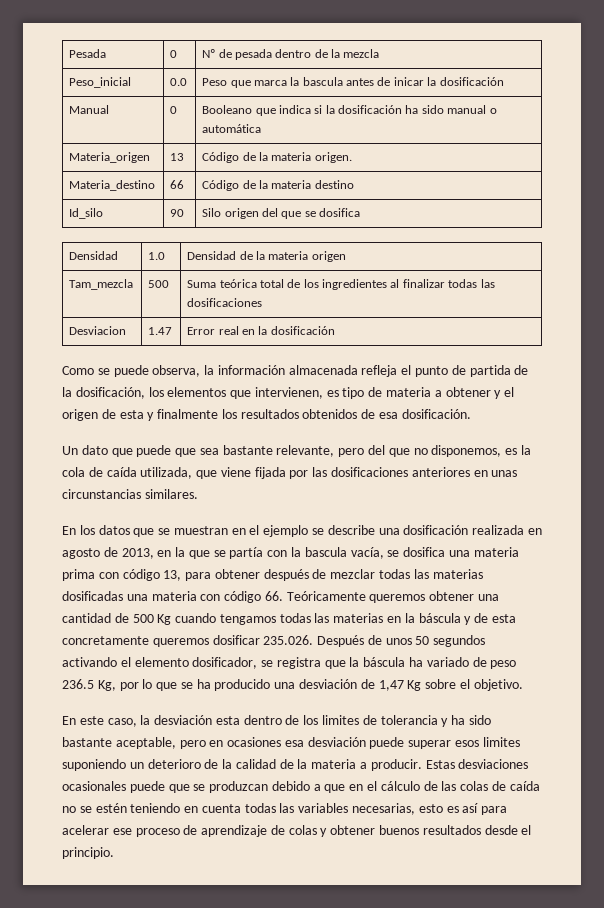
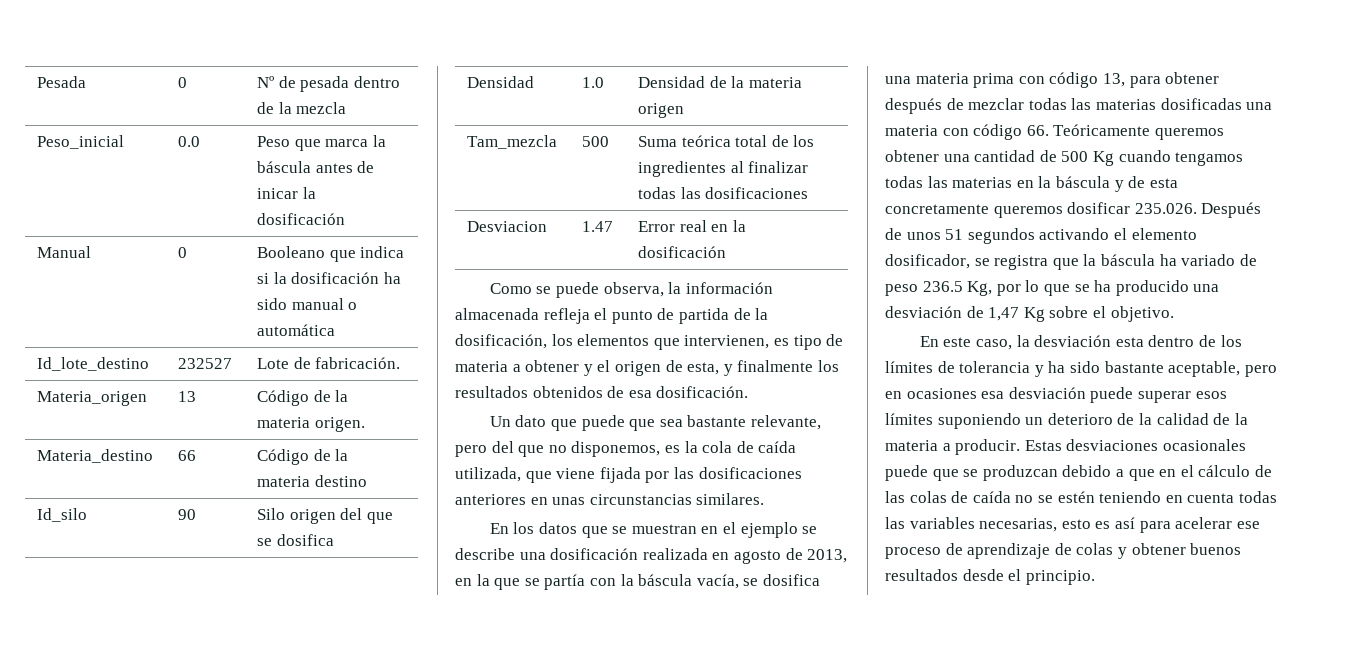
- Peso_inicial | 0.0 | Peso que marca la bascula antes de inicar la dosificación
+ Peso_inicial | 0.0 | Peso que marca la báscula antes de inicar la dosificación
+ Id_lote_destino | 232527 | Lote de fabricación.
- Como se puede observa, la información almacenada refleja el punto de partida de la dosificación, los elementos que intervienen, es tipo de materia a obtener y el origen de esta y finalmente los resultados obtenidos de esa dosificación.
+ Como se puede observa, la información almacenada refleja el punto de partida de la dosificación, los elementos que intervienen, es tipo de materia a obtener y el origen de esta, y finalmente los resultados obtenidos de esa dosificación.
- En los datos que se muestran en el ejemplo se describe una dosificación realizada en agosto de 2013, en la que se partía con la bascula vacía, se dosifica una materia prima con código 13, para obtener después de mezclar todas las materias dosificadas una materia con código 66. Teóricamente queremos obtener una cantidad de 500 Kg cuando tengamos todas las materias en la báscula y de esta concretamente queremos dosificar 235.026. Después de unos 50 segundos activando el elemento dosificador, se registra que la báscula ha variado de peso 236.5 Kg, por lo que se ha producido una desviación de 1,47 Kg sobre el objetivo.
+ En los datos que se muestran en el ejemplo se describe una dosificación realizada en agosto de 2013, en la que se partía con la báscula vacía, se dosifica una materia prima con código 13, para obtener después de mezclar todas las materias dosificadas una materia con código 66. Teóricamente queremos obtener una cantidad de 500 Kg cuando tengamos todas las materias en la báscula y de esta concretamente queremos dosificar 235.026. Después de unos 51 segundos activando el elemento dosificador, se registra que la báscula ha variado de peso 236.5 Kg, por lo que se ha producido una desviación de 1,47 Kg sobre el objetivo.
- En este caso, la desviación esta dentro de los limites de tolerancia y ha sido bastante aceptable, pero en ocasiones esa desviación puede superar esos limites suponiendo un deterioro de la calidad de la materia a producir.
+ En este caso, la desviación esta dentro de los límites de tolerancia y ha sido bastante aceptable, pero en ocasiones esa desviación puede superar esos límites suponiendo un deterioro de la calidad de la materia a producir.

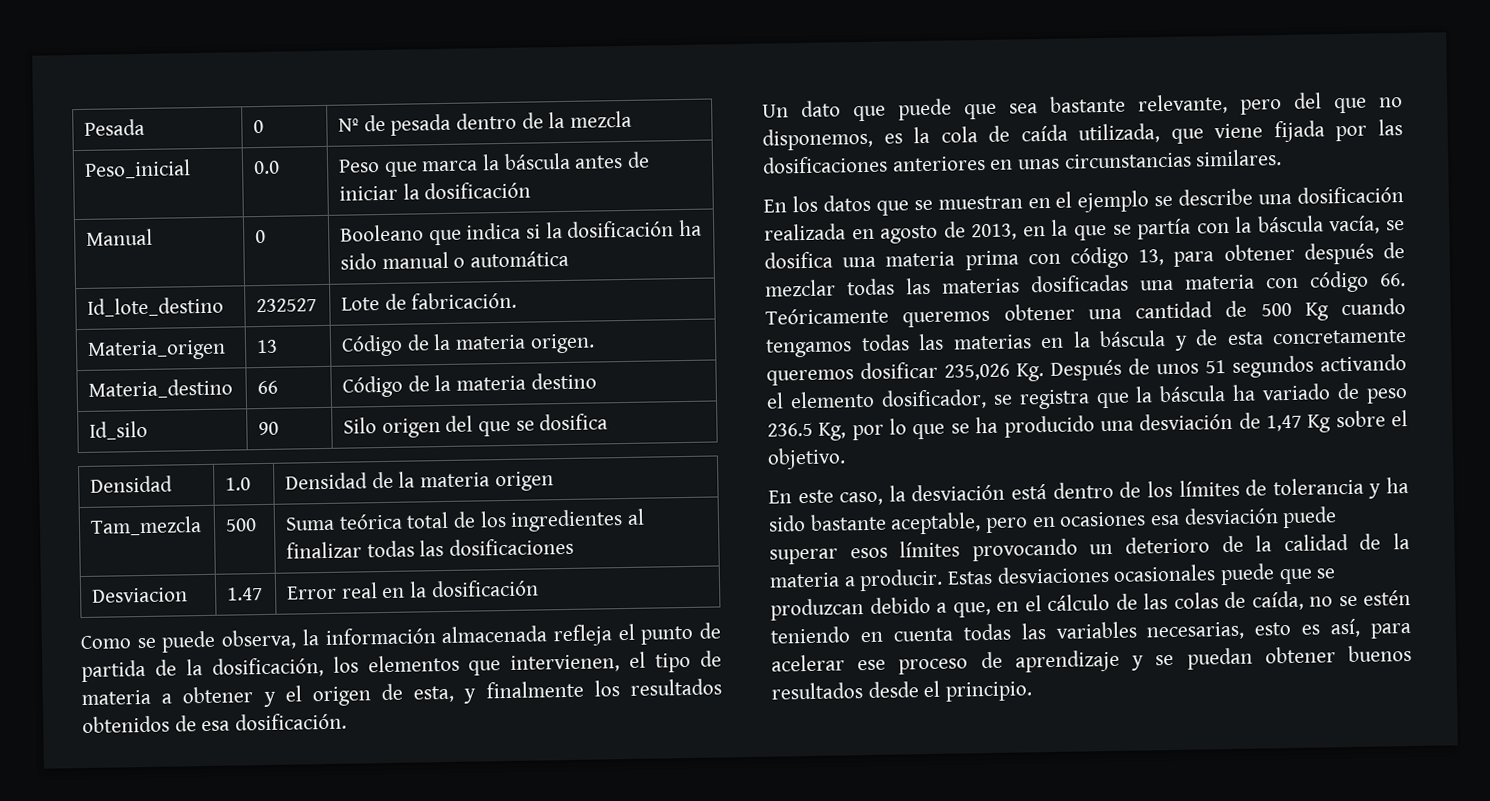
- Peso_inicial | 0.0 | Peso que marca la báscula antes de inicar la dosificación
+ Peso_inicial | 0.0 | Peso que marca la báscula antes de iniciar la dosificación
- Como se puede observa, la información almacenada refleja el punto de partida de la dosificación, los elementos que intervienen, es tipo de materia a obtener y el origen de esta, y finalmente los resultados obtenidos de esa dosificación.
+ Como se puede observa, la información almacenada refleja el punto de partida de la dosificación, los elementos que intervienen, el tipo de materia a obtener y el origen de esta, y finalmente los resultados obtenidos de esa dosificación.
- En los datos que se muestran en el ejemplo se describe una dosificación realizada en agosto de 2013, en la que se partía con la báscula vacía, se dosifica una materia prima con código 13, para obtener después de mezclar todas las materias dosificadas una materia con código 66. Teóricamente queremos obtener una cantidad de 500 Kg cuando tengamos todas las materias en la báscula y de esta concretamente queremos dosificar 235.026. Después de unos 51 segundos activando el elemento dosificador, se registra que la báscula ha variado de peso 236.5 Kg, por lo que se ha producido una desviación de 1,47 Kg sobre el objetivo.
+ En los datos que se muestran en el ejemplo se describe una dosificación realizada en agosto de 2013, en la que se partía con la báscula vacía, se dosifica una materia prima con código 13, para obtener después de mezclar todas las materias dosificadas una materia con código 66. Teóricamente queremos obtener una cantidad de 500 Kg cuando tengamos todas las materias en la báscula y de esta concretamente queremos dosificar 235,026 Kg. Después de unos 51 segundos activando el elemento dosificador, se registra que la báscula ha variado de peso 236.5 Kg, por lo que se ha producido una desviación de 1,47 Kg sobre el objetivo.
- En este caso, la desviación esta dentro de los límites de tolerancia y ha sido bastante aceptable, pero en ocasiones esa desviación puede superar esos límites suponiendo un deterioro de la calidad de la materia a producir.
+ En este caso, la desviación está dentro de los límites de tolerancia y ha sido bastante aceptable, pero en ocasiones esa desviación puede superar esos límites provocando un deterioro de la calidad de la materia a producir.
- Estas desviaciones ocasionales puede que se produzcan debido a que en el cálculo de las colas de caída no se estén teniendo en cuenta todas las variables necesarias, esto es así para acelerar ese proceso de aprendizaje de colas y obtener buenos resultados desde el principio.
+ Estas desviaciones ocasionales puede que se produzcan debido a que, en el cálculo de las colas de caída, no se estén teniendo en cuenta todas las variables necesarias, esto es así, para acelerar ese proceso de aprendizaje y se puedan obtener buenos resultados desde el principio.

